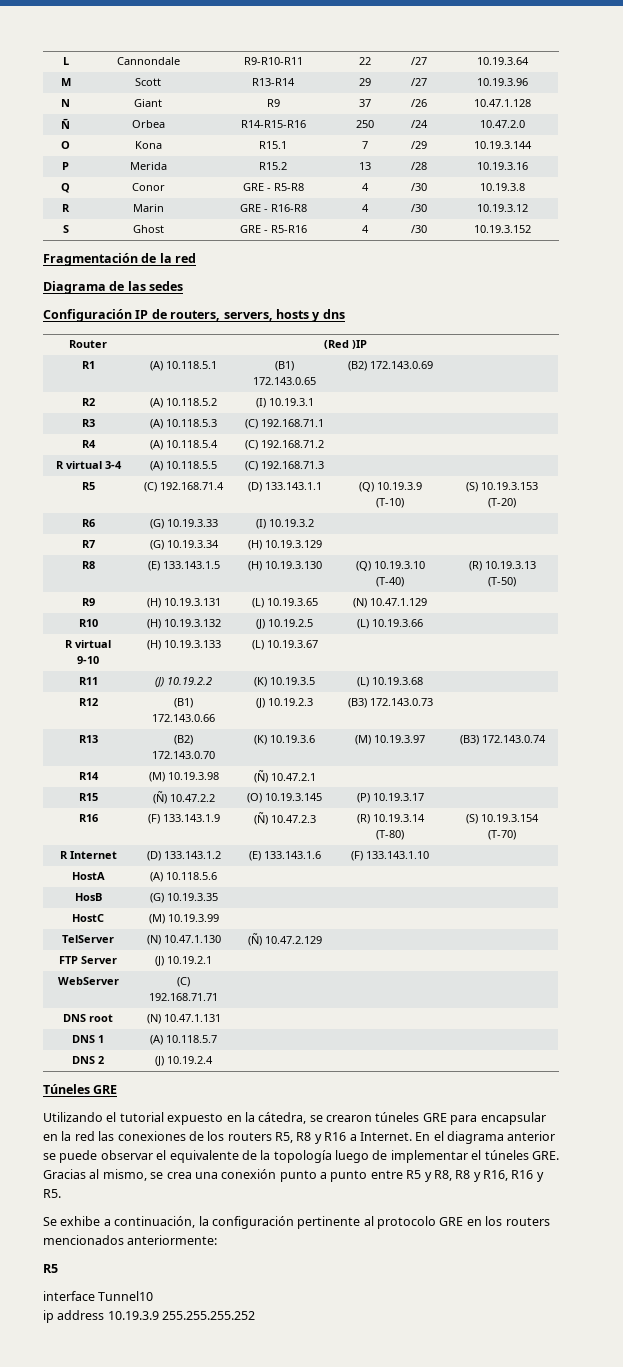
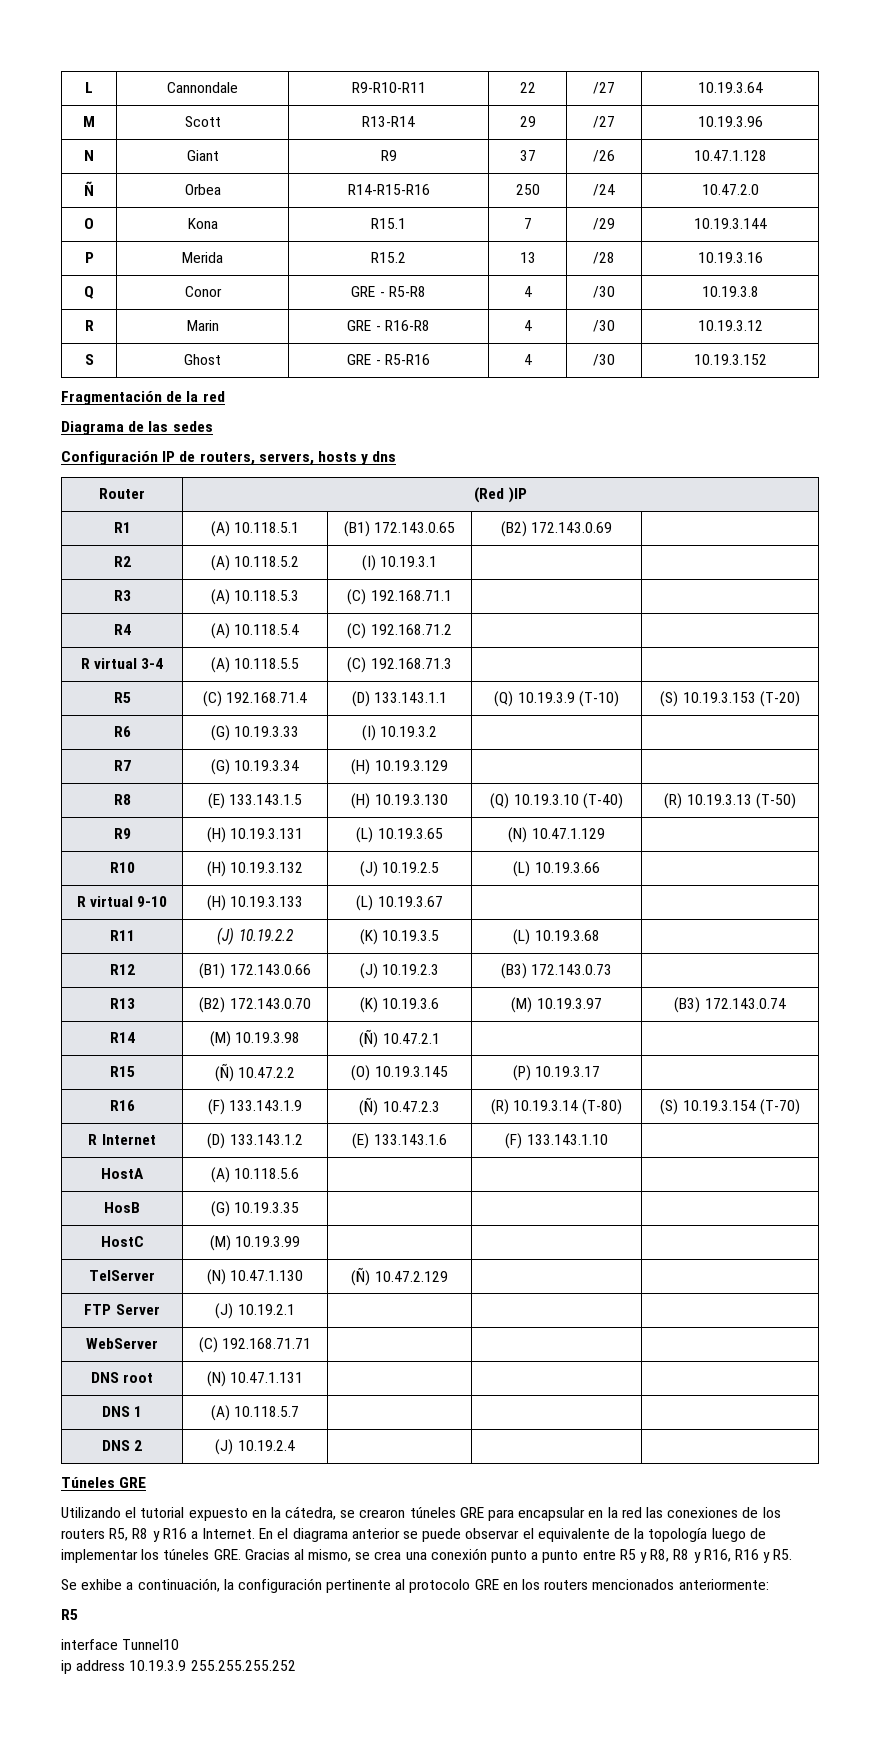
- En el diagrama anterior se puede observar el equivalente de la topología luego de implementar el túneles GRE. Gracias al mismo, se crea una conexión punto a punto entre R5 y R8, R8 y R16, R16 y R5.
+ En el diagrama anterior se puede observar el equivalente de la topología luego de implementar los túneles GRE. Gracias al mismo, se crea una conexión punto a punto entre R5 y R8, R8 y R16, R16 y R5.

